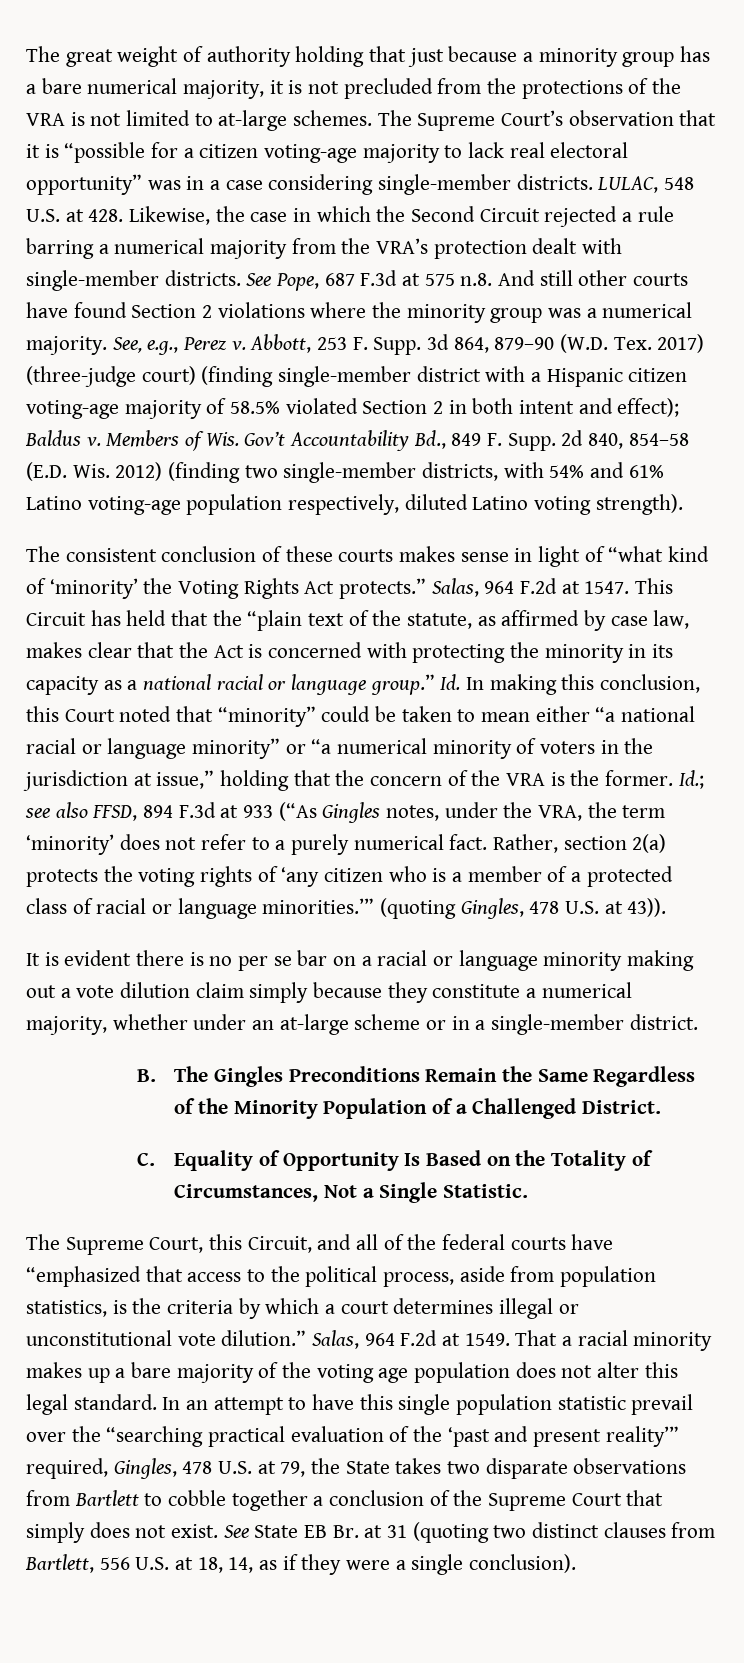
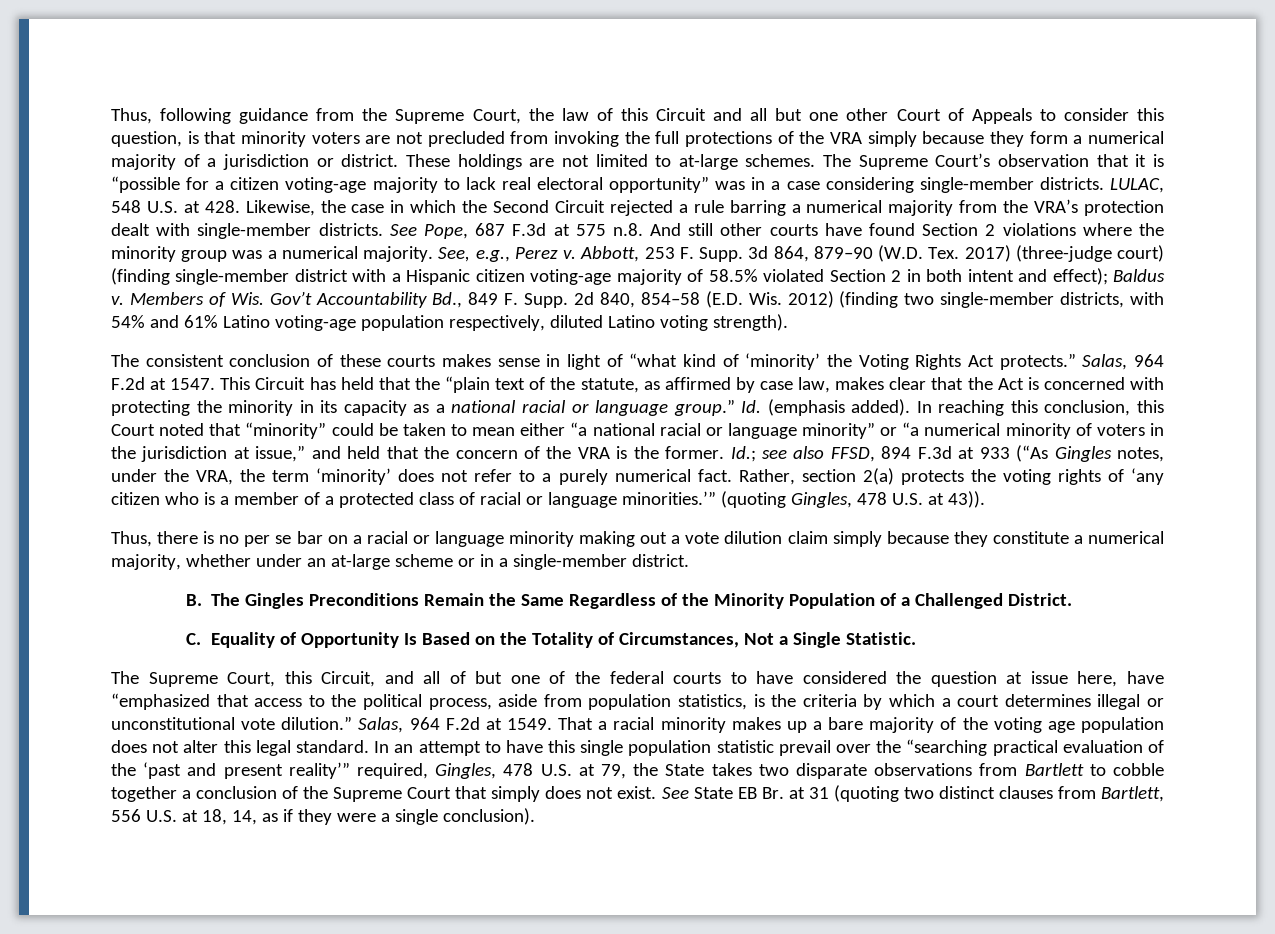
- The great weight of authority holding that just because a minority group has a bare numerical majority, it is not precluded from the protections of the VRA is not limited to at-large schemes.
+ Thus, following guidance from the Supreme Court, the law of this Circuit and all but one other Court of Appeals to consider this question, is that minority voters are not precluded from invoking the full protections of the VRA simply because they form a numerical majority of a jurisdiction or district. These holdings are not limited to at-large schemes.
- Id. In making this conclusion, this Court noted that “minority” could be taken to mean either “a national racial or language minority” or “a numerical minority of voters in the jurisdiction at issue,” holding that the concern of the VRA is the former.
+ Id. (emphasis added). In reaching this conclusion, this Court noted that “minority” could be taken to mean either “a national racial or language minority” or “a numerical minority of voters in the jurisdiction at issue,” and held that the concern of the VRA is the former.
- It is evident there is no per se bar on a racial or language minority making out a vote dilution claim simply because they constitute a numerical majority, whether under an at-large scheme or in a single-member district.
+ Thus, there is no per se bar on a racial or language minority making out a vote dilution claim simply because they constitute a numerical majority, whether under an at-large scheme or in a single-member district.
- The Supreme Court, this Circuit, and all of the federal courts have “emphasized that access to the political process, aside from population statistics, is the criteria by which a court determines illegal or unconstitutional vote dilution.”
+ The Supreme Court, this Circuit, and all of but one of the federal courts to have considered the question at issue here, have “emphasized that access to the political process, aside from population statistics, is the criteria by which a court determines illegal or unconstitutional vote dilution.”

